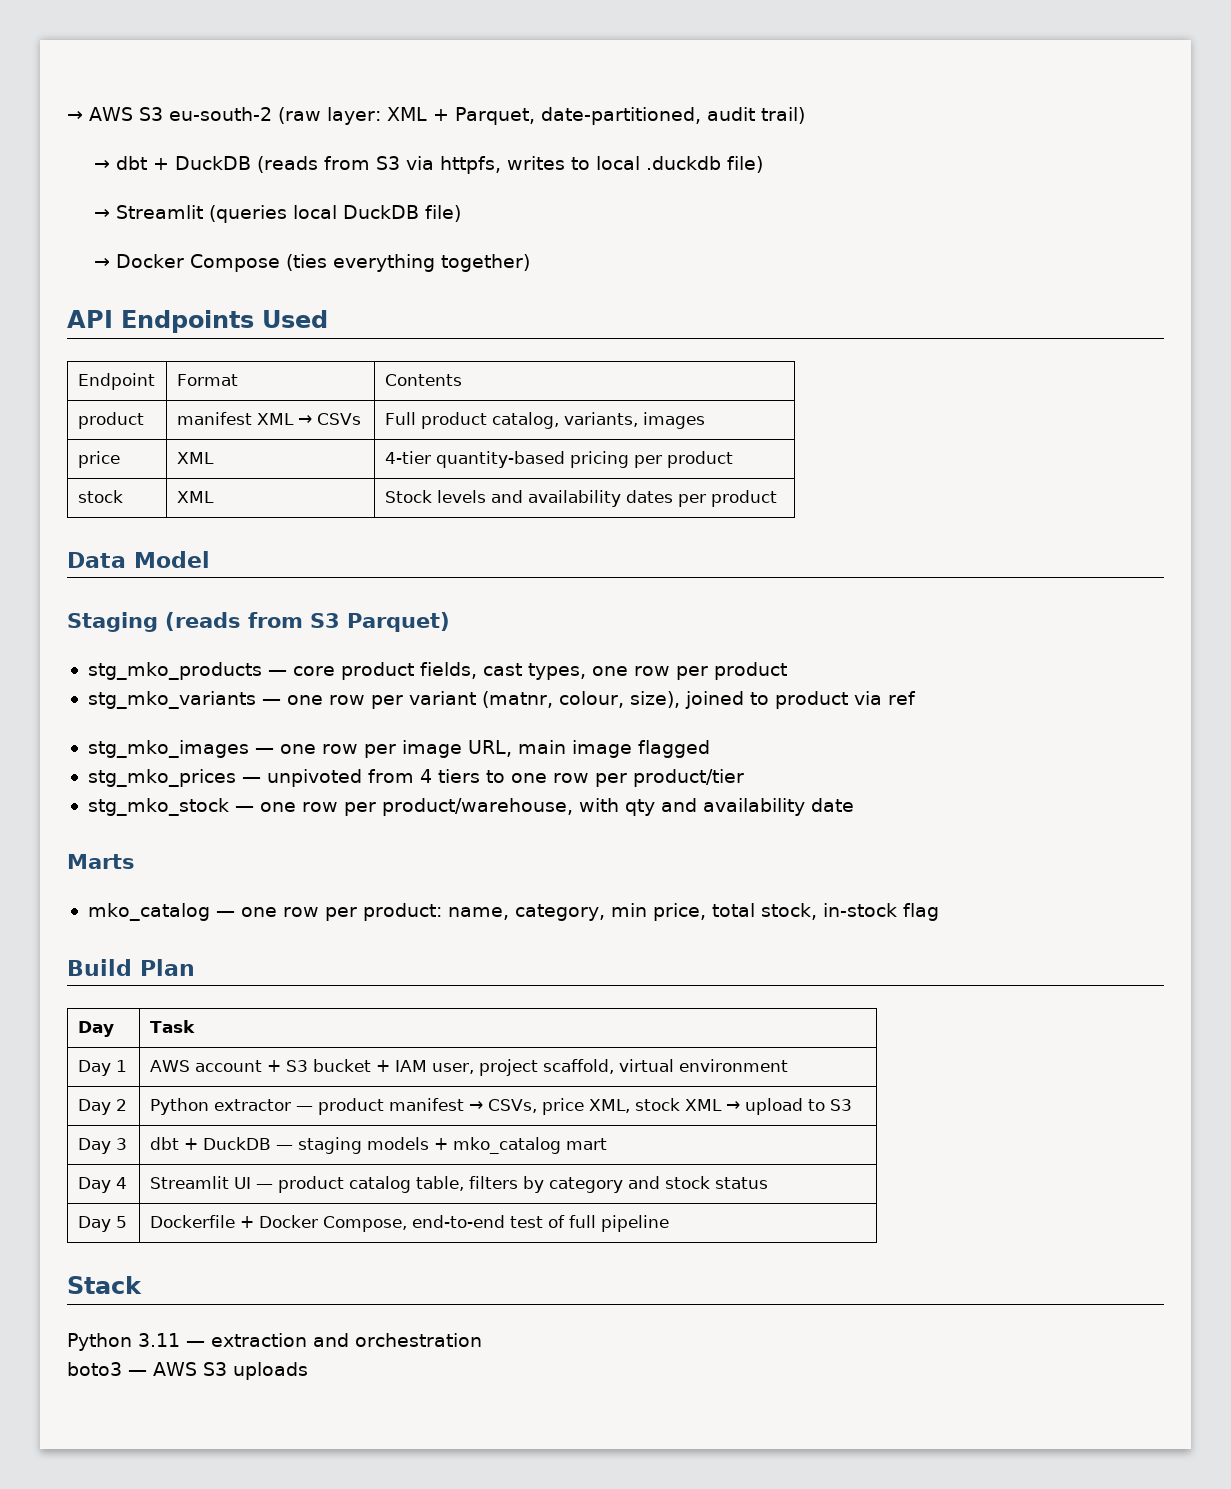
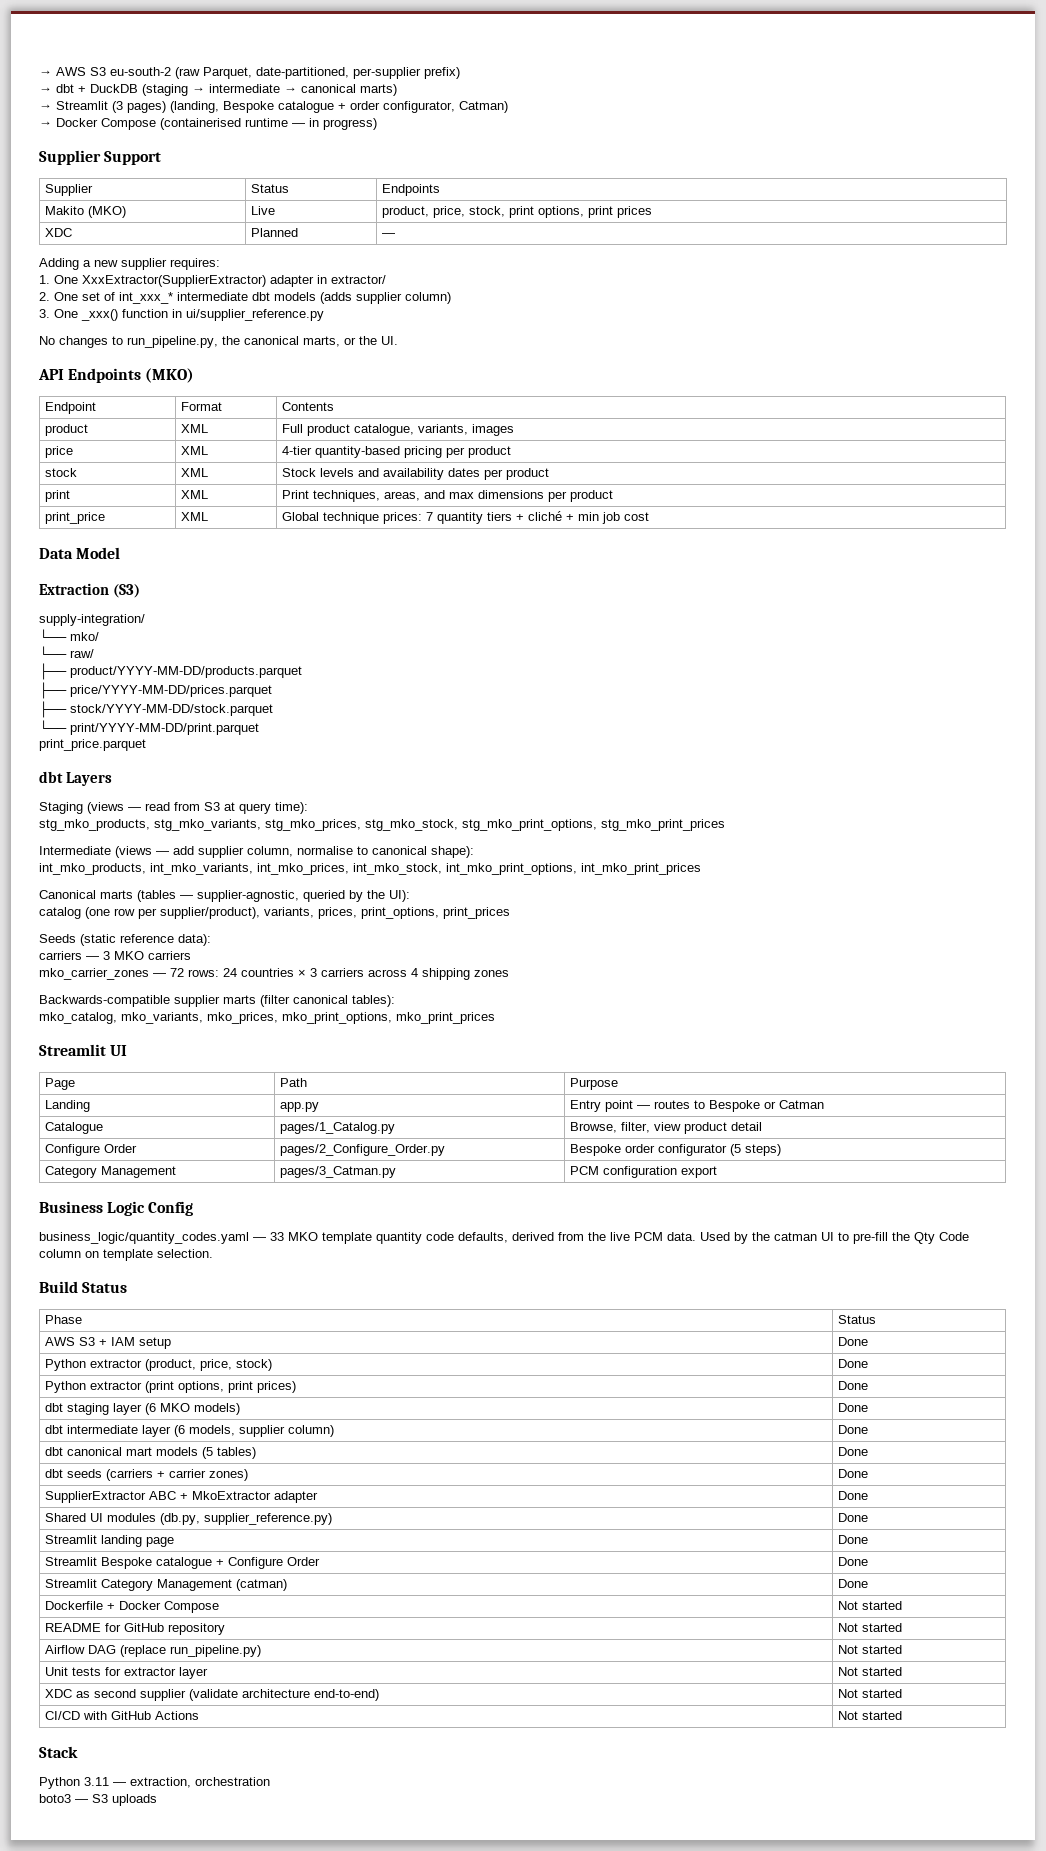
- → AWS S3 eu-south-2 (raw layer: XML + Parquet, date-partitioned, audit trail)
- → dbt + DuckDB (reads from S3 via httpfs, writes to local .duckdb file)
- → Streamlit (queries local DuckDB file)
- → Docker Compose (ties everything together)
+ → AWS S3 eu-south-2 (raw Parquet, date-partitioned, per-supplier prefix)
+ → dbt + DuckDB (staging → intermediate → canonical marts)
+ → Streamlit (3 pages) (landing, Bespoke catalogue + order configurator, Catman)
+ → Docker Compose (containerised runtime — in progress)
+ Supplier Support
+ Supplier | Status | Endpoints
+ Makito (MKO) | Live | product, price, stock, print options, print prices
+ XDC | Planned | —
+ Adding a new supplier requires:
+ 1. One XxxExtractor(SupplierExtractor) adapter in extractor/
+ 2. One set of int_xxx_* intermediate dbt models (adds supplier column)
+ 3. One _xxx() function in ui/supplier_reference.py
+ No changes to run_pipeline.py, the canonical marts, or the UI.
- API Endpoints Used
+ API Endpoints (MKO)
- product | manifest XML → CSVs | Full product catalog, variants, images
+ product | XML | Full product catalogue, variants, images
+ print | XML | Print techniques, areas, and max dimensions per product
+ print_price | XML | Global technique prices: 7 quantity tiers + cliché + min job cost
  Data Model
- Staging (reads from S3 Parquet)
- stg_mko_products — core product fields, cast types, one row per product
- stg_mko_variants — one row per variant (matnr, colour, size), joined to product via ref
- stg_mko_images — one row per image URL, main image flagged
- stg_mko_prices — unpivoted from 4 tiers to one row per product/tier
- stg_mko_stock — one row per product/warehouse, with qty and availability date
- Marts
- mko_catalog — one row per product: name, category, min price, total stock, in-stock flag
- Build Plan
- Day | Task
- Day 1 | AWS account + S3 bucket + IAM user, project scaffold, virtual environment
- Day 2 | Python extractor — product manifest → CSVs, price XML, stock XML → upload to S3
- Day 3 | dbt + DuckDB — staging models + mko_catalog mart
- Day 4 | Streamlit UI — product catalog table, filters by category and stock status
- Day 5 | Dockerfile + Docker Compose, end-to-end test of full pipeline
+ Extraction (S3)
+ supply-integration/
+ └── mko/
+ └── raw/
+ ├── product/YYYY-MM-DD/products.parquet
+ ├── price/YYYY-MM-DD/prices.parquet
+ ├── stock/YYYY-MM-DD/stock.parquet
+ └── print/YYYY-MM-DD/print.parquet
+ print_price.parquet
+ dbt Layers
+ Staging (views — read from S3 at query time):
+ stg_mko_products, stg_mko_variants, stg_mko_prices, stg_mko_stock, stg_mko_print_options, stg_mko_print_prices
+ Intermediate (views — add supplier column, normalise to canonical shape):
+ int_mko_products, int_mko_variants, int_mko_prices, int_mko_stock, int_mko_print_options, int_mko_print_prices
+ Canonical marts (tables — supplier-agnostic, queried by the UI):
+ catalog (one row per supplier/product), variants, prices, print_options, print_prices
+ Seeds (static reference data):
+ carriers — 3 MKO carriers
+ mko_carrier_zones — 72 rows: 24 countries × 3 carriers across 4 shipping zones
+ Backwards-compatible supplier marts (filter canonical tables):
+ mko_catalog, mko_variants, mko_prices, mko_print_options, mko_print_prices
+ Streamlit UI
+ Page | Path | Purpose
+ Landing | app.py | Entry point — routes to Bespoke or Catman
+ Catalogue | pages/1_Catalog.py | Browse, filter, view product detail
+ Configure Order | pages/2_Configure_Order.py | Bespoke order configurator (5 steps)
+ Category Management | pages/3_Catman.py | PCM configuration export
+ Business Logic Config
+ business_logic/quantity_codes.yaml — 33 MKO template quantity code defaults, derived from the live PCM data. Used by the catman UI to pre-fill the Qty Code column on template selection.
+ Build Status
+ Phase | Status
+ AWS S3 + IAM setup | Done
+ Python extractor (product, price, stock) | Done
+ Python extractor (print options, print prices) | Done
+ dbt staging layer (6 MKO models) | Done
+ dbt intermediate layer (6 models, supplier column) | Done
+ dbt canonical mart models (5 tables) | Done
+ dbt seeds (carriers + carrier zones) | Done
+ SupplierExtractor ABC + MkoExtractor adapter | Done
+ Shared UI modules (db.py, supplier_reference.py) | Done
+ Streamlit landing page | Done
+ Streamlit Bespoke catalogue + Configure Order | Done
+ Streamlit Category Management (catman) | Done
+ Dockerfile + Docker Compose | Not started
+ README for GitHub repository | Not started
+ Airflow DAG (replace run_pipeline.py) | Not started
+ Unit tests for extractor layer | Not started
+ XDC as second supplier (validate architecture end-to-end) | Not started
+ CI/CD with GitHub Actions | Not started
- Python 3.11 — extraction and orchestration
+ Python 3.11 — extraction, orchestration
- boto3 — AWS S3 uploads
+ boto3 — S3 uploads

